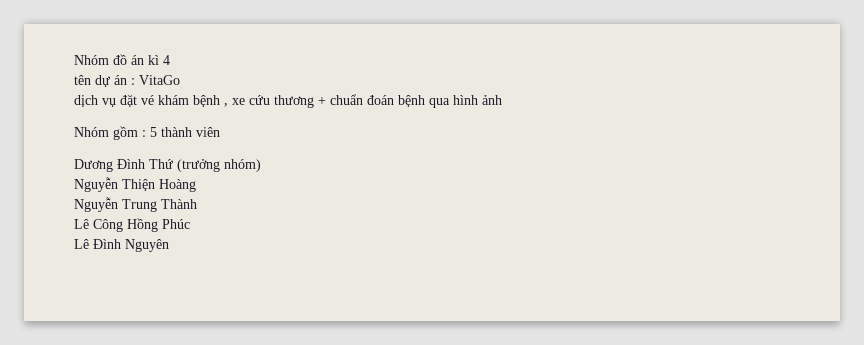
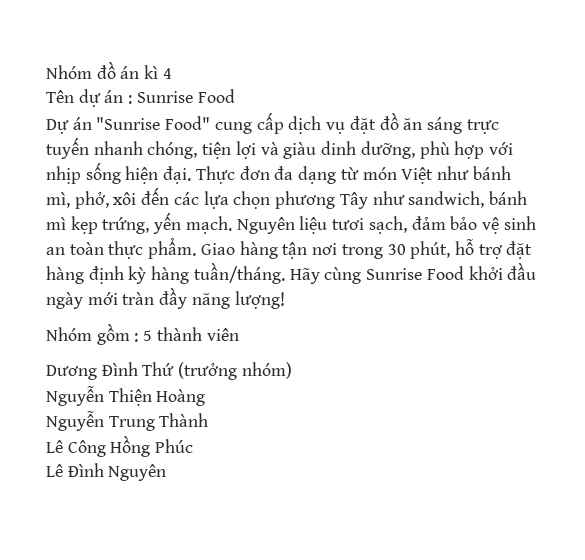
- tên dự án : VitaGo
- dịch vụ đặt vé khám bệnh , xe cứu thương + chuẩn đoán bệnh qua hình ảnh
+ Tên dự án : Sunrise Food
+ Dự án "Sunrise Food" cung cấp dịch vụ đặt đồ ăn sáng trực tuyến nhanh chóng, tiện lợi và giàu dinh dưỡng, phù hợp với nhịp sống hiện đại. Thực đơn đa dạng từ món Việt như bánh mì, phở, xôi đến các lựa chọn phương Tây như sandwich, bánh mì kẹp trứng, yến mạch. Nguyên liệu tươi sạch, đảm bảo vệ sinh an toàn thực phẩm. Giao hàng tận nơi trong 30 phút, hỗ trợ đặt hàng định kỳ hàng tuần/tháng. Hãy cùng Sunrise Food khởi đầu ngày mới tràn đầy năng lượng!

